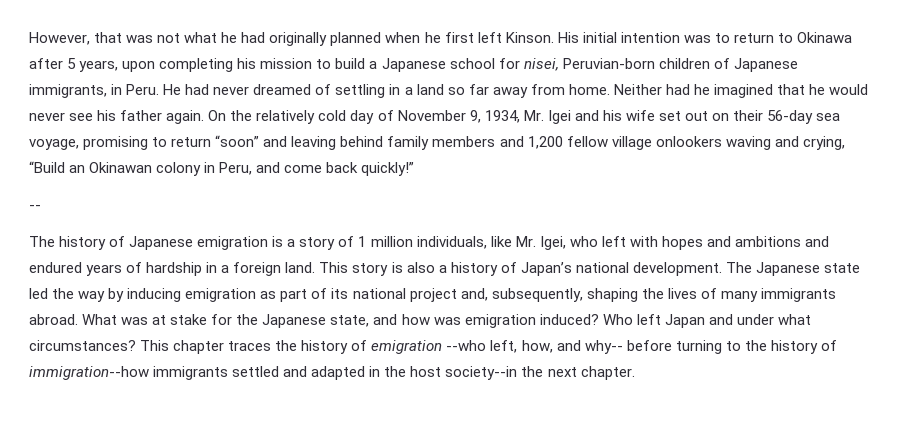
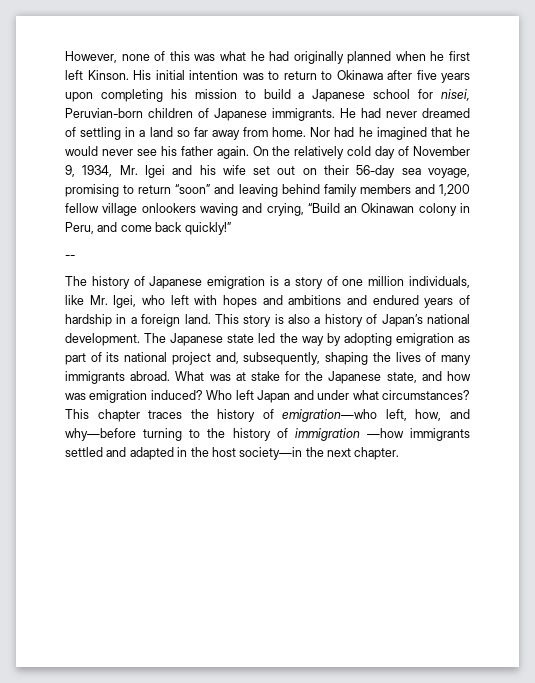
- However, that was not what he had originally planned when he first left Kinson.
+ However, none of this was what he had originally planned when he first left Kinson.
- His initial intention was to return to Okinawa after 5 years, upon completing his mission to build a Japanese school for nisei, Peruvian-born children of Japanese immigrants, in Peru.
+ His initial intention was to return to Okinawa after five years upon completing his mission to build a Japanese school for nisei, Peruvian-born children of Japanese immigrants.
- Neither had he imagined that he would never see his father again.
+ Nor had he imagined that he would never see his father again.
- The history of Japanese emigration is a story of 1 million individuals, like Mr. Igei, who left with hopes and ambitions and endured years of hardship in a foreign land.
+ The history of Japanese emigration is a story of one million individuals, like Mr. Igei, who left with hopes and ambitions and endured years of hardship in a foreign land.
- The Japanese state led the way by inducing emigration as part of its national project and, subsequently, shaping the lives of many immigrants abroad.
+ The Japanese state led the way by adopting emigration as part of its national project and, subsequently, shaping the lives of many immigrants abroad.
- This chapter traces the history of emigration --who left, how, and why-- before turning to the history of immigration--how immigrants settled and adapted in the host society--in the next chapter.
+ This chapter traces the history of emigration—who left, how, and why—before turning to the history of immigration —how immigrants settled and adapted in the host society—in the next chapter.

